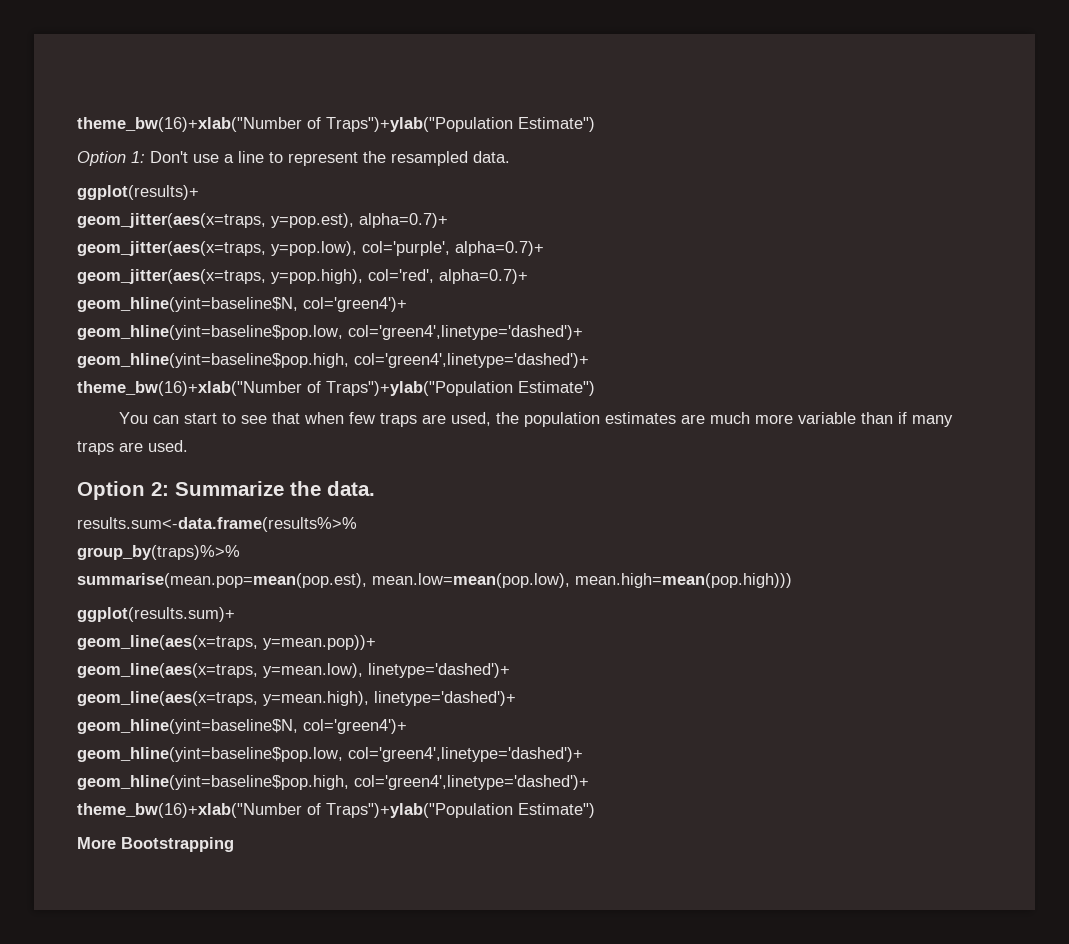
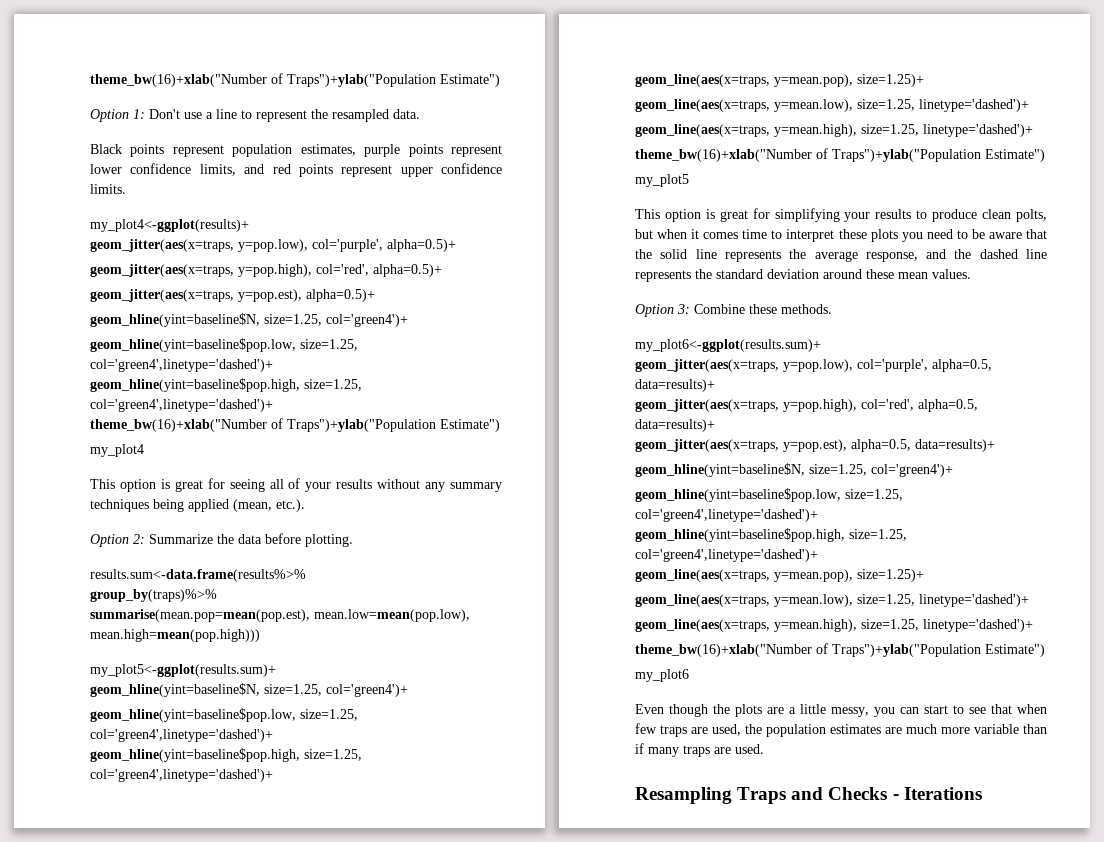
- ggplot(results)+
- geom_jitter(aes(x=traps, y=pop.est), alpha=0.7)+
- geom_jitter(aes(x=traps, y=pop.low), col='purple', alpha=0.7)+
- geom_jitter(aes(x=traps, y=pop.high), col='red', alpha=0.7)+
- geom_hline(yint=baseline$N, col='green4')+
- geom_hline(yint=baseline$pop.low, col='green4',linetype='dashed')+
- geom_hline(yint=baseline$pop.high, col='green4',linetype='dashed')+
+ Black points represent population estimates, purple points represent lower confidence limits, and red points represent upper confidence limits.
+ my_plot4<-ggplot(results)+
+ geom_jitter(aes(x=traps, y=pop.low), col='purple', alpha=0.5)+
+ geom_jitter(aes(x=traps, y=pop.high), col='red', alpha=0.5)+
+ geom_jitter(aes(x=traps, y=pop.est), alpha=0.5)+
+ geom_hline(yint=baseline$N, size=1.25, col='green4')+
+ geom_hline(yint=baseline$pop.low, size=1.25, col='green4',linetype='dashed')+
+ geom_hline(yint=baseline$pop.high, size=1.25, col='green4',linetype='dashed')+
  theme_bw(16)+xlab("Number of Traps")+ylab("Population Estimate")
- You can start to see that when few traps are used, the population estimates are much more variable than if many traps are used.
+ my_plot4
+ This option is great for seeing all of your results without any summary techniques being applied (mean, etc.).
+ Option 2: Summarize the data before plotting.
+ results.sum<-data.frame(results%>%
+ group_by(traps)%>%
+ summarise(mean.pop=mean(pop.est), mean.low=mean(pop.low), mean.high=mean(pop.high)))
+ my_plot5<-ggplot(results.sum)+
+ geom_hline(yint=baseline$N, size=1.25, col='green4')+
+ geom_hline(yint=baseline$pop.low, size=1.25, col='green4',linetype='dashed')+
+ geom_hline(yint=baseline$pop.high, size=1.25, col='green4',linetype='dashed')+
+ geom_line(aes(x=traps, y=mean.pop), size=1.25)+
+ geom_line(aes(x=traps, y=mean.low), size=1.25, linetype='dashed')+
+ geom_line(aes(x=traps, y=mean.high), size=1.25, linetype='dashed')+
+ theme_bw(16)+xlab("Number of Traps")+ylab("Population Estimate")
+ my_plot5
+ This option is great for simplifying your results to produce clean polts, but when it comes time to interpret these plots you need to be aware that the solid line represents the average response, and the dashed line represents the standard deviation around these mean values.
+ Option 3: Combine these methods.
+ my_plot6<-ggplot(results.sum)+
+ geom_jitter(aes(x=traps, y=pop.low), col='purple', alpha=0.5, data=results)+
+ geom_jitter(aes(x=traps, y=pop.high), col='red', alpha=0.5, data=results)+
+ geom_jitter(aes(x=traps, y=pop.est), alpha=0.5, data=results)+
+ geom_hline(yint=baseline$N, size=1.25, col='green4')+
+ geom_hline(yint=baseline$pop.low, size=1.25, col='green4',linetype='dashed')+
+ geom_hline(yint=baseline$pop.high, size=1.25, col='green4',linetype='dashed')+
+ geom_line(aes(x=traps, y=mean.pop), size=1.25)+
+ geom_line(aes(x=traps, y=mean.low), size=1.25, linetype='dashed')+
+ geom_line(aes(x=traps, y=mean.high), size=1.25, linetype='dashed')+
+ theme_bw(16)+xlab("Number of Traps")+ylab("Population Estimate")
+ my_plot6
+ Even though the plots are a little messy, you can start to see that when few traps are used, the population estimates are much more variable than if many traps are used.
- Option 2: Summarize the data.
- results.sum<-data.frame(results%>%
- group_by(traps)%>%
- summarise(mean.pop=mean(pop.est), mean.low=mean(pop.low), mean.high=mean(pop.high)))
- ggplot(results.sum)+
- geom_line(aes(x=traps, y=mean.pop))+
- geom_line(aes(x=traps, y=mean.low), linetype='dashed')+
- geom_line(aes(x=traps, y=mean.high), linetype='dashed')+
- geom_hline(yint=baseline$N, col='green4')+
- geom_hline(yint=baseline$pop.low, col='green4',linetype='dashed')+
- geom_hline(yint=baseline$pop.high, col='green4',linetype='dashed')+
- theme_bw(16)+xlab("Number of Traps")+ylab("Population Estimate")
- More Bootstrapping
+ Resampling Traps and Checks - Iterations

